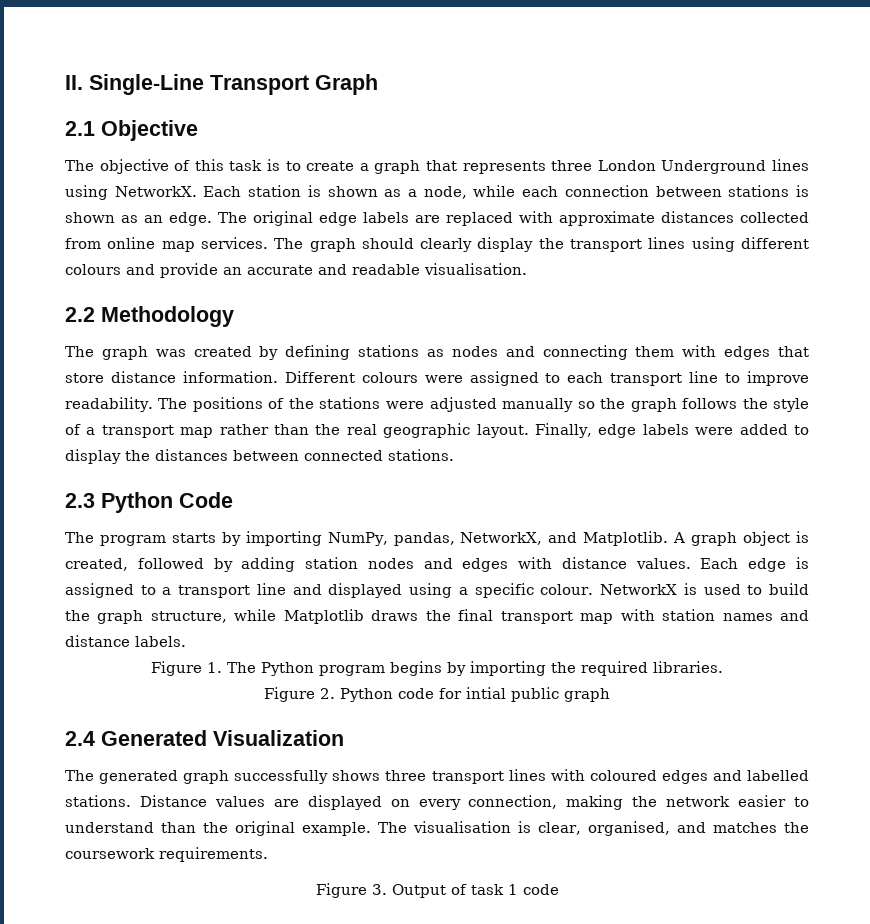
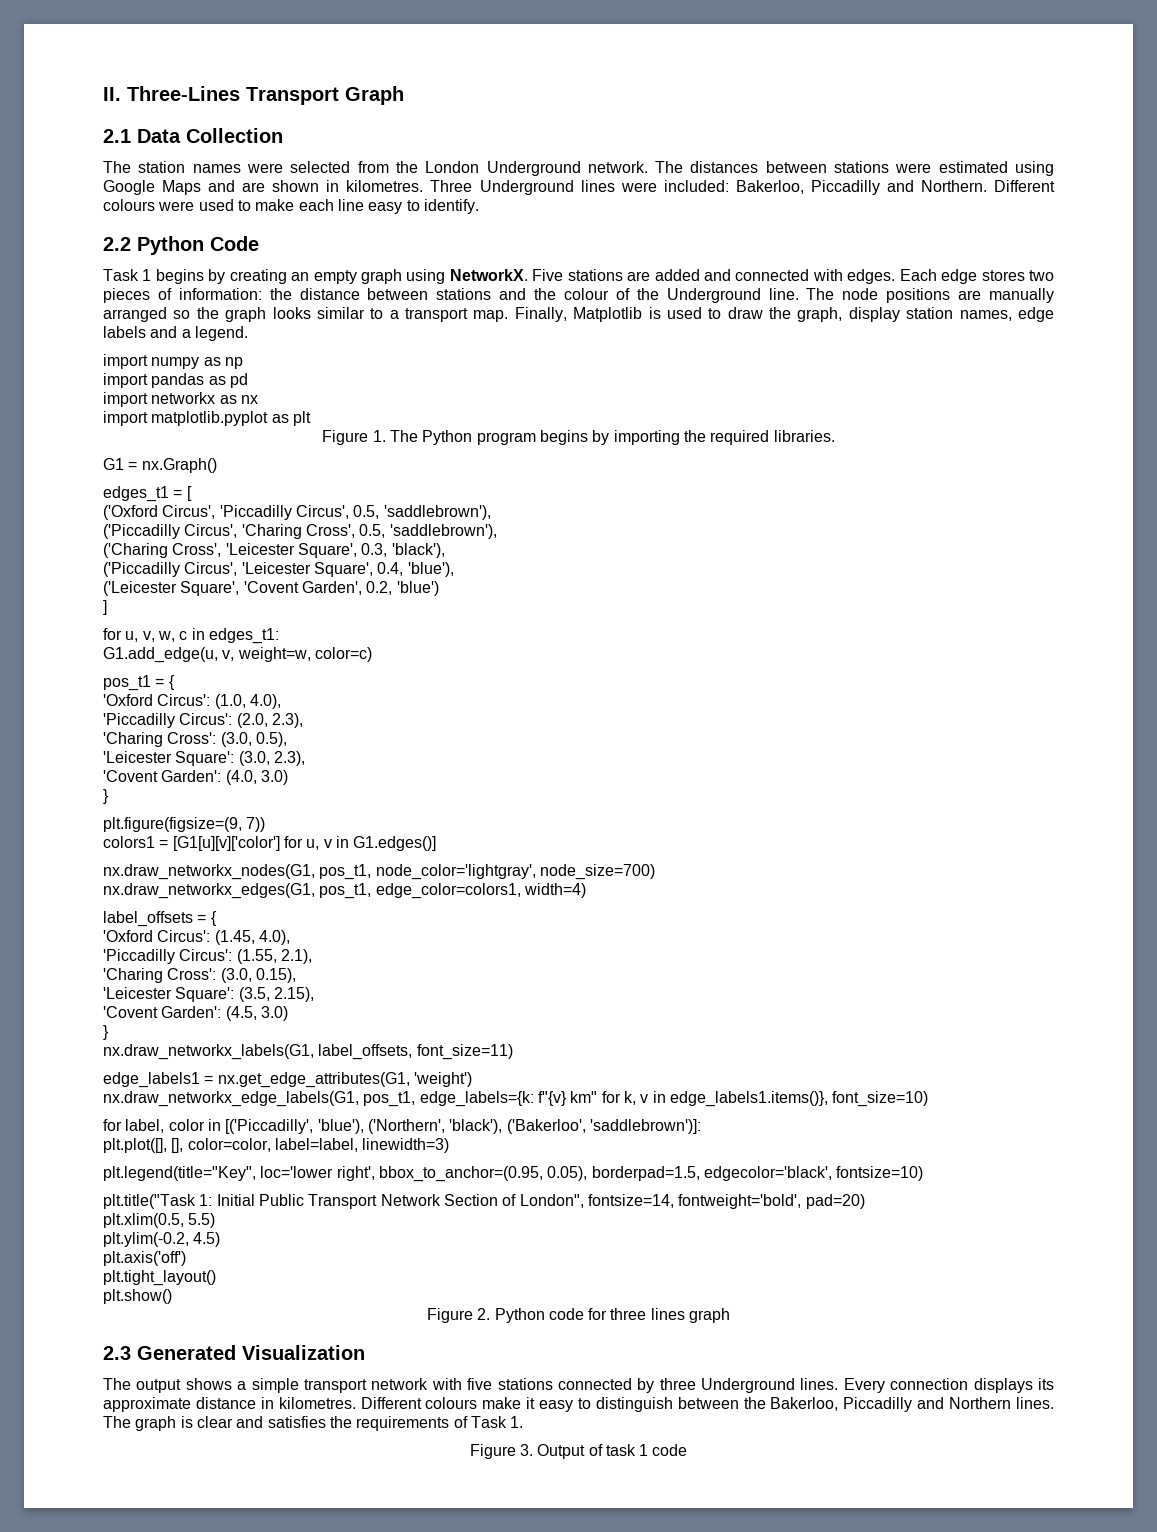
- II. Single-Line Transport Graph
+ II. Three-Lines Transport Graph
- 2.1 Objective
- The objective of this task is to create a graph that represents three London Underground lines using NetworkX. Each station is shown as a node, while each connection between stations is shown as an edge. The original edge labels are replaced with approximate distances collected from online map services. The graph should clearly display the transport lines using different colours and provide an accurate and readable visualisation.
- 2.2 Methodology
- The graph was created by defining stations as nodes and connecting them with edges that store distance information. Different colours were assigned to each transport line to improve readability. The positions of the stations were adjusted manually so the graph follows the style of a transport map rather than the real geographic layout. Finally, edge labels were added to display the distances between connected stations.
- 2.3 Python Code
- The program starts by importing NumPy, pandas, NetworkX, and Matplotlib. A graph object is created, followed by adding station nodes and edges with distance values. Each edge is assigned to a transport line and displayed using a specific colour. NetworkX is used to build the graph structure, while Matplotlib draws the final transport map with station names and distance labels.
+ 2.1 Data Collection
+ The station names were selected from the London Underground network. The distances between stations were estimated using Google Maps and are shown in kilometres. Three Underground lines were included: Bakerloo, Piccadilly and Northern. Different colours were used to make each line easy to identify.
+ 2.2 Python Code
+ Task 1 begins by creating an empty graph using NetworkX. Five stations are added and connected with edges. Each edge stores two pieces of information: the distance between stations and the colour of the Underground line. The node positions are manually arranged so the graph looks similar to a transport map. Finally, Matplotlib is used to draw the graph, display station names, edge labels and a legend.
+ import numpy as np
+ import pandas as pd
+ import networkx as nx
+ import matplotlib.pyplot as plt
+ G1 = nx.Graph()
+ edges_t1 = [
+ ('Oxford Circus', 'Piccadilly Circus', 0.5, 'saddlebrown'),
+ ('Piccadilly Circus', 'Charing Cross', 0.5, 'saddlebrown'),
+ ('Charing Cross', 'Leicester Square', 0.3, 'black'),
+ ('Piccadilly Circus', 'Leicester Square', 0.4, 'blue'),
+ ('Leicester Square', 'Covent Garden', 0.2, 'blue')
+ ]
+ for u, v, w, c in edges_t1:
+ G1.add_edge(u, v, weight=w, color=c)
+ pos_t1 = {
+ 'Oxford Circus': (1.0, 4.0),
+ 'Piccadilly Circus': (2.0, 2.3),
+ 'Charing Cross': (3.0, 0.5),
+ 'Leicester Square': (3.0, 2.3),
+ 'Covent Garden': (4.0, 3.0)
+ }
+ plt.figure(figsize=(9, 7))
+ colors1 = [G1[u][v]['color'] for u, v in G1.edges()]
+ nx.draw_networkx_nodes(G1, pos_t1, node_color='lightgray', node_size=700)
+ nx.draw_networkx_edges(G1, pos_t1, edge_color=colors1, width=4)
+ label_offsets = {
+ 'Oxford Circus': (1.45, 4.0),
+ 'Piccadilly Circus': (1.55, 2.1),
+ 'Charing Cross': (3.0, 0.15),
+ 'Leicester Square': (3.5, 2.15),
+ 'Covent Garden': (4.5, 3.0)
+ }
+ nx.draw_networkx_labels(G1, label_offsets, font_size=11)
+ edge_labels1 = nx.get_edge_attributes(G1, 'weight')
+ nx.draw_networkx_edge_labels(G1, pos_t1, edge_labels={k: f"{v} km" for k, v in edge_labels1.items()}, font_size=10)
+ for label, color in [('Piccadilly', 'blue'), ('Northern', 'black'), ('Bakerloo', 'saddlebrown')]:
+ plt.plot([], [], color=color, label=label, linewidth=3)
+ plt.legend(title="Key", loc='lower right', bbox_to_anchor=(0.95, 0.05), borderpad=1.5, edgecolor='black', fontsize=10)
+ plt.title("Task 1: Initial Public Transport Network Section of London", fontsize=14, fontweight='bold', pad=20)
+ plt.xlim(0.5, 5.5)
+ plt.ylim(-0.2, 4.5)
+ plt.axis('off')
+ plt.tight_layout()
+ plt.show()
- Figure 2. Python code for intial public graph
+ Figure 2. Python code for three lines graph
- 2.4 Generated Visualization
+ 2.3 Generated Visualization
- The generated graph successfully shows three transport lines with coloured edges and labelled stations. Distance values are displayed on every connection, making the network easier to understand than the original example. The visualisation is clear, organised, and matches the coursework requirements.
+ The output shows a simple transport network with five stations connected by three Underground lines. Every connection displays its approximate distance in kilometres. Different colours make it easy to distinguish between the Bakerloo, Piccadilly and Northern lines. The graph is clear and satisfies the requirements of Task 1.

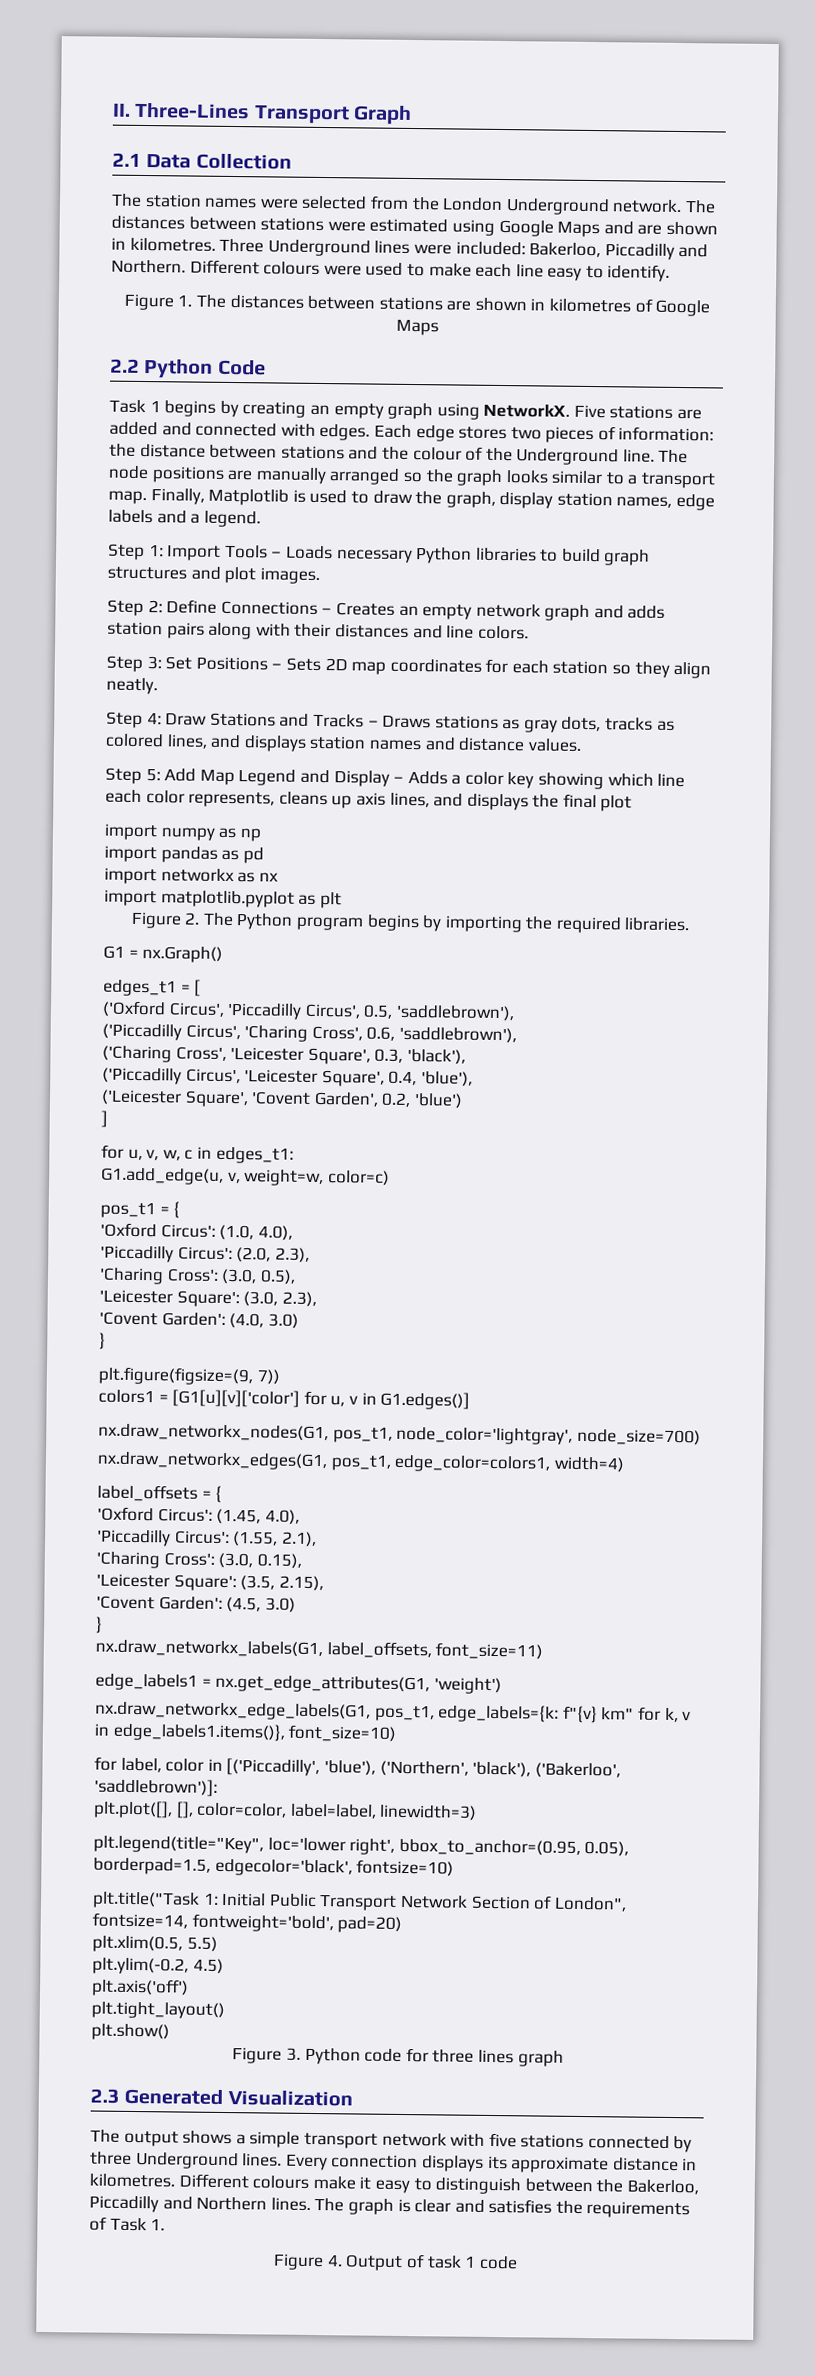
+ Figure 1. The distances between stations are shown in kilometres of Google Maps
+ Step 1: Import Tools – Loads necessary Python libraries to build graph structures and plot images.
+ Step 2: Define Connections – Creates an empty network graph and adds station pairs along with their distances and line colors.
+ Step 3: Set Positions – Sets 2D map coordinates for each station so they align neatly.
+ Step 4: Draw Stations and Tracks – Draws stations as gray dots, tracks as colored lines, and displays station names and distance values.
+ Step 5: Add Map Legend and Display – Adds a color key showing which line each color represents, cleans up axis lines, and displays the final plot
- Figure 1. The Python program begins by importing the required libraries.
+ Figure 2. The Python program begins by importing the required libraries.
- ('Piccadilly Circus', 'Charing Cross', 0.5, 'saddlebrown'),
+ ('Piccadilly Circus', 'Charing Cross', 0.6, 'saddlebrown'),
- Figure 2. Python code for three lines graph
+ Figure 3. Python code for three lines graph
- Figure 3. Output of task 1 code
+ Figure 4. Output of task 1 code

